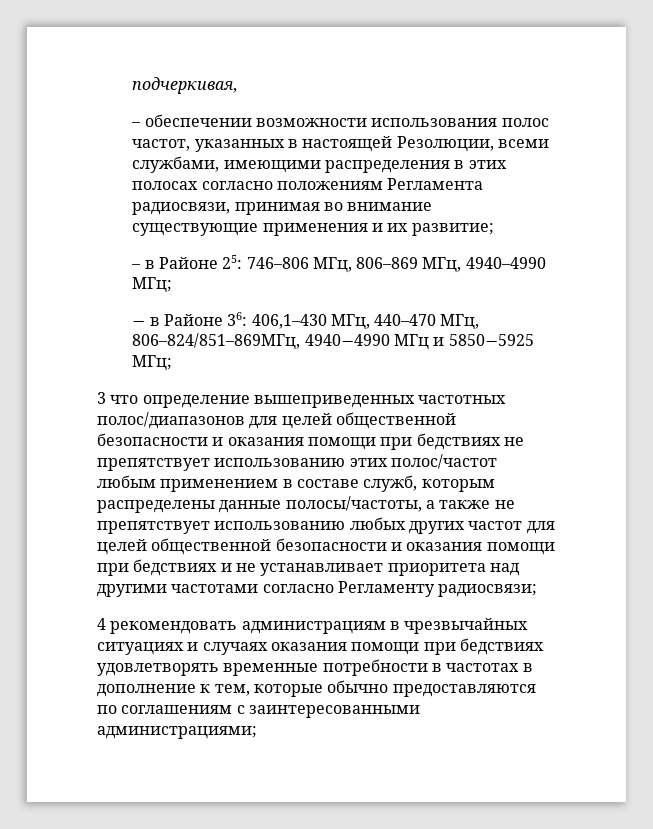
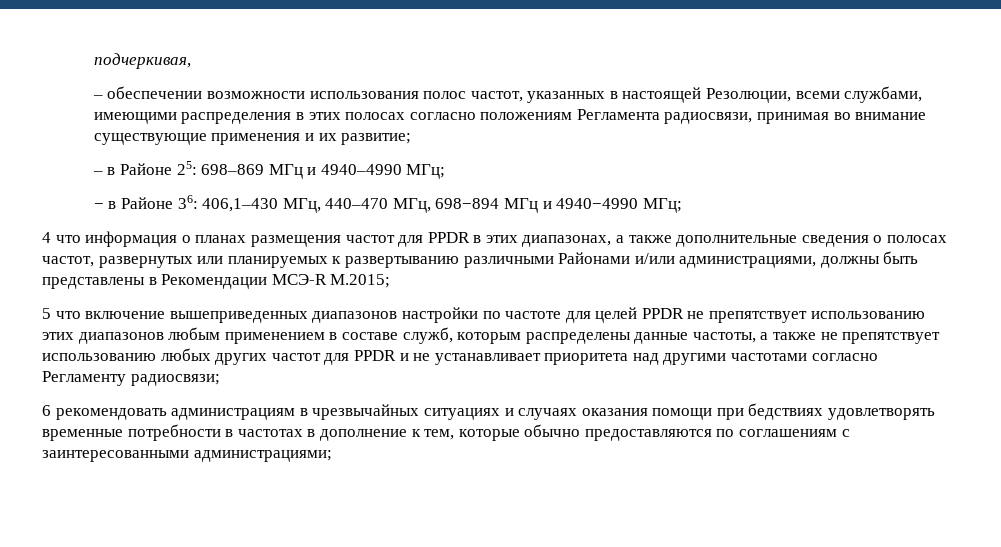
- – в Районе 25: 746–806 МГц, 806–869 МГц, 4940–4990 МГц;
+ – в Районе 25: 698–869 МГц и 4940–4990 МГц;
- − в Районе 36: 406,1–430 МГц, 440–470 МГц, 806–824/851–869МГц, 4940−4990 МГц и 5850−5925 МГц;
- 3 что определение вышеприведенных частотных полос/диапазонов для целей общественной безопасности и оказания помощи при бедствиях не препятствует использованию этих полос/частот любым применением в составе служб, которым распределены данные полосы/частоты, а также не препятствует использованию любых других частот для целей общественной безопасности и оказания помощи при бедствиях и не устанавливает приоритета над другими частотами согласно Регламенту радиосвязи;
+ − в Районе 36: 406,1–430 МГц, 440–470 МГц, 698−894 МГц и 4940−4990 МГц;
+ 4 что информация о планах размещения частот для PPDR в этих диапазонах, а также дополнительные сведения о полосах частот, развернутых или планируемых к развертыванию различными Районами и/или администрациями, должны быть представлены в Рекомендации МСЭ-R M.2015;
+ 5 что включение вышеприведенных диапазонов настройки по частоте для целей PPDR не препятствует использованию этих диапазонов любым применением в составе служб, которым распределены данные частоты, а также не препятствует использованию любых других частот для PPDR и не устанавливает приоритета над другими частотами согласно Регламенту радиосвязи;
- 4 рекомендовать администрациям в чрезвычайных ситуациях и случаях оказания помощи при бедствиях удовлетворять временные потребности в частотах в дополнение к тем, которые обычно предоставляются по соглашениям с заинтересованными администрациями;
+ 6 рекомендовать администрациям в чрезвычайных ситуациях и случаях оказания помощи при бедствиях удовлетворять временные потребности в частотах в дополнение к тем, которые обычно предоставляются по соглашениям с заинтересованными администрациями;

